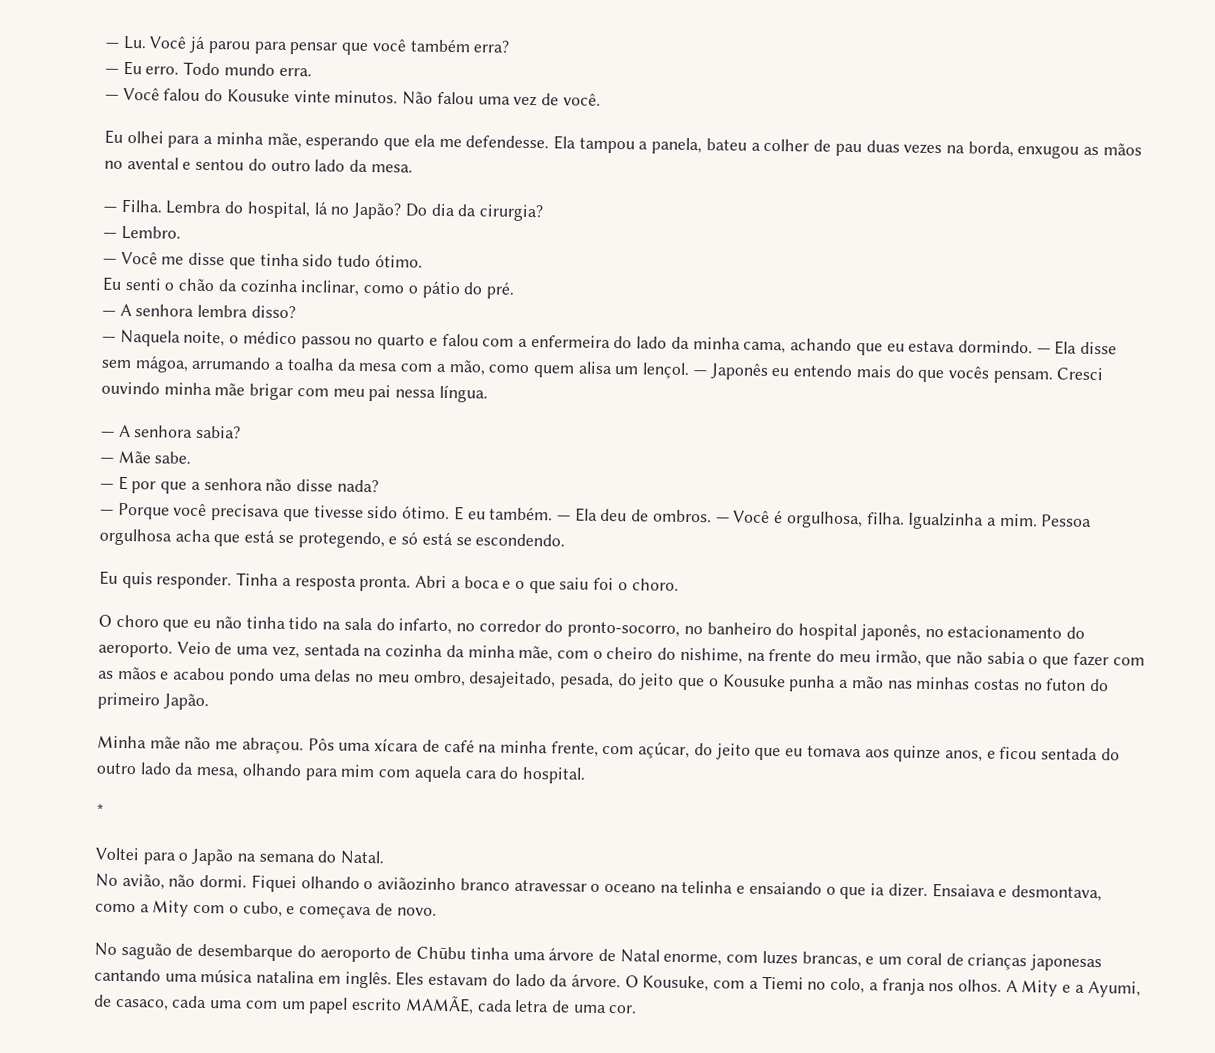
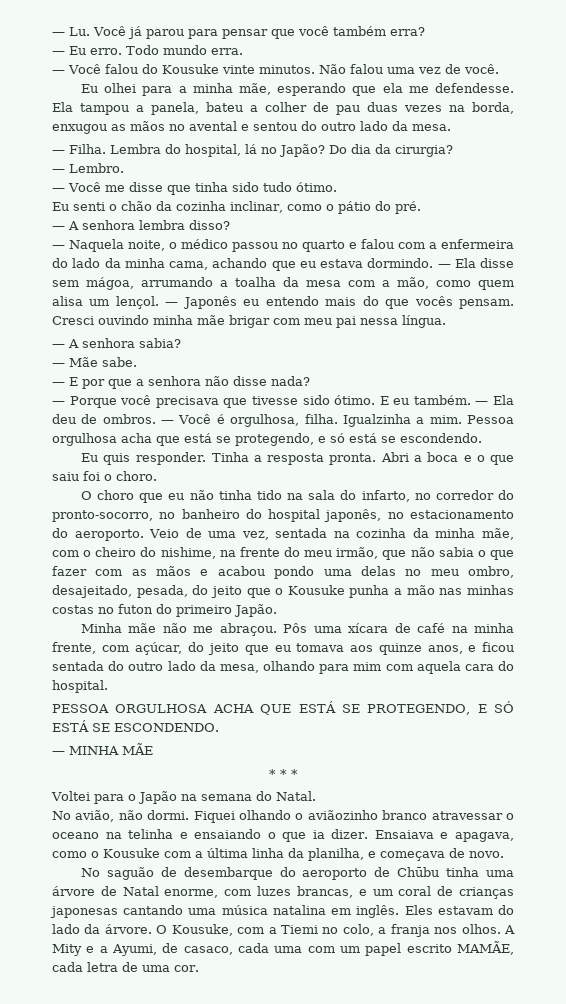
- *
+ PESSOA ORGULHOSA ACHA QUE ESTÁ SE PROTEGENDO, E SÓ ESTÁ SE ESCONDENDO.
+ — MINHA MÃE
+ * * *
- Ensaiava e desmontava, como a Mity com o cubo, e começava de novo.
+ Ensaiava e apagava, como o Kousuke com a última linha da planilha, e começava de novo.

